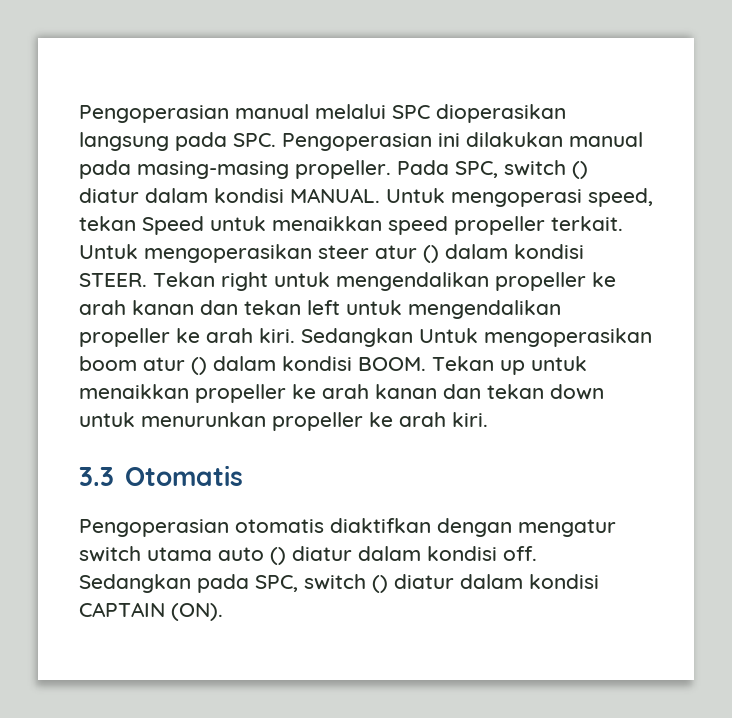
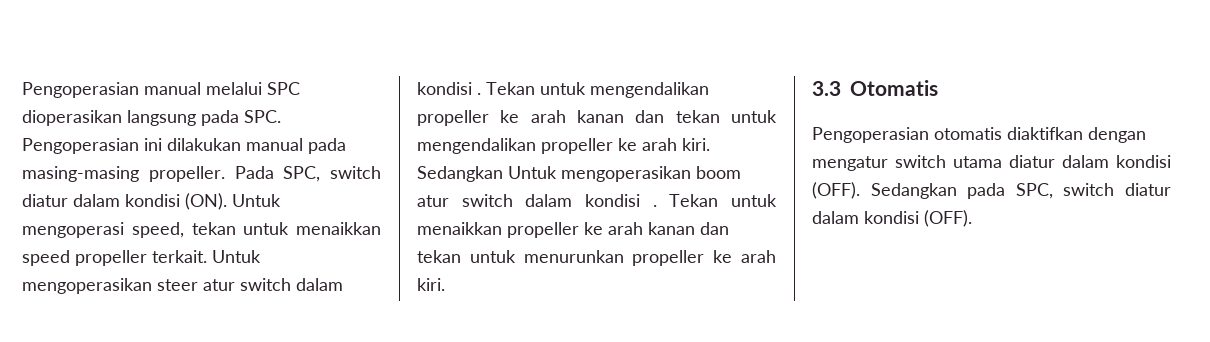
- Pada SPC, switch () diatur dalam kondisi MANUAL. Untuk mengoperasi speed, tekan Speed untuk menaikkan speed propeller terkait.
+ Pada SPC, switch diatur dalam kondisi (ON). Untuk mengoperasi speed, tekan untuk menaikkan speed propeller terkait.
- Untuk mengoperasikan steer atur () dalam kondisi STEER. Tekan right untuk mengendalikan propeller ke arah kanan dan tekan left untuk mengendalikan propeller ke arah kiri.
+ Untuk mengoperasikan steer atur switch dalam kondisi . Tekan untuk mengendalikan propeller ke arah kanan dan tekan untuk mengendalikan propeller ke arah kiri.
- Sedangkan Untuk mengoperasikan boom atur () dalam kondisi BOOM. Tekan up untuk menaikkan propeller ke arah kanan dan tekan down untuk menurunkan propeller ke arah kiri.
+ Sedangkan Untuk mengoperasikan boom atur switch dalam kondisi . Tekan untuk menaikkan propeller ke arah kanan dan tekan untuk menurunkan propeller ke arah kiri.
- Pengoperasian otomatis diaktifkan dengan mengatur switch utama auto () diatur dalam kondisi off.
+ Pengoperasian otomatis diaktifkan dengan mengatur switch utama diatur dalam kondisi (OFF).
- Sedangkan pada SPC, switch () diatur dalam kondisi CAPTAIN (ON).
+ Sedangkan pada SPC, switch diatur dalam kondisi (OFF).

